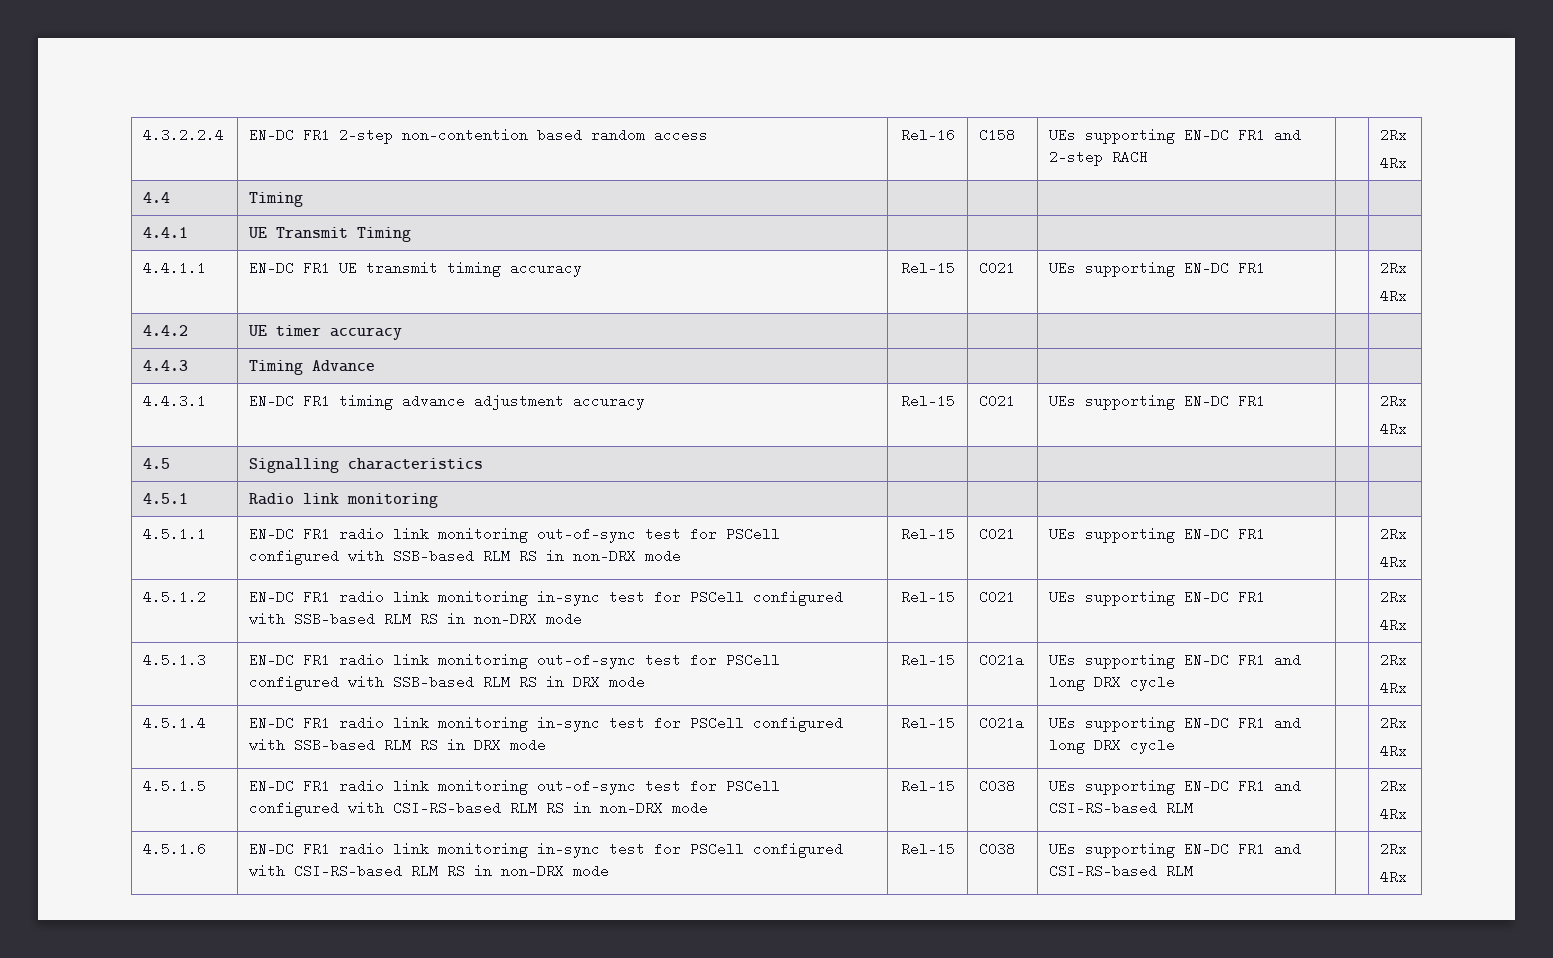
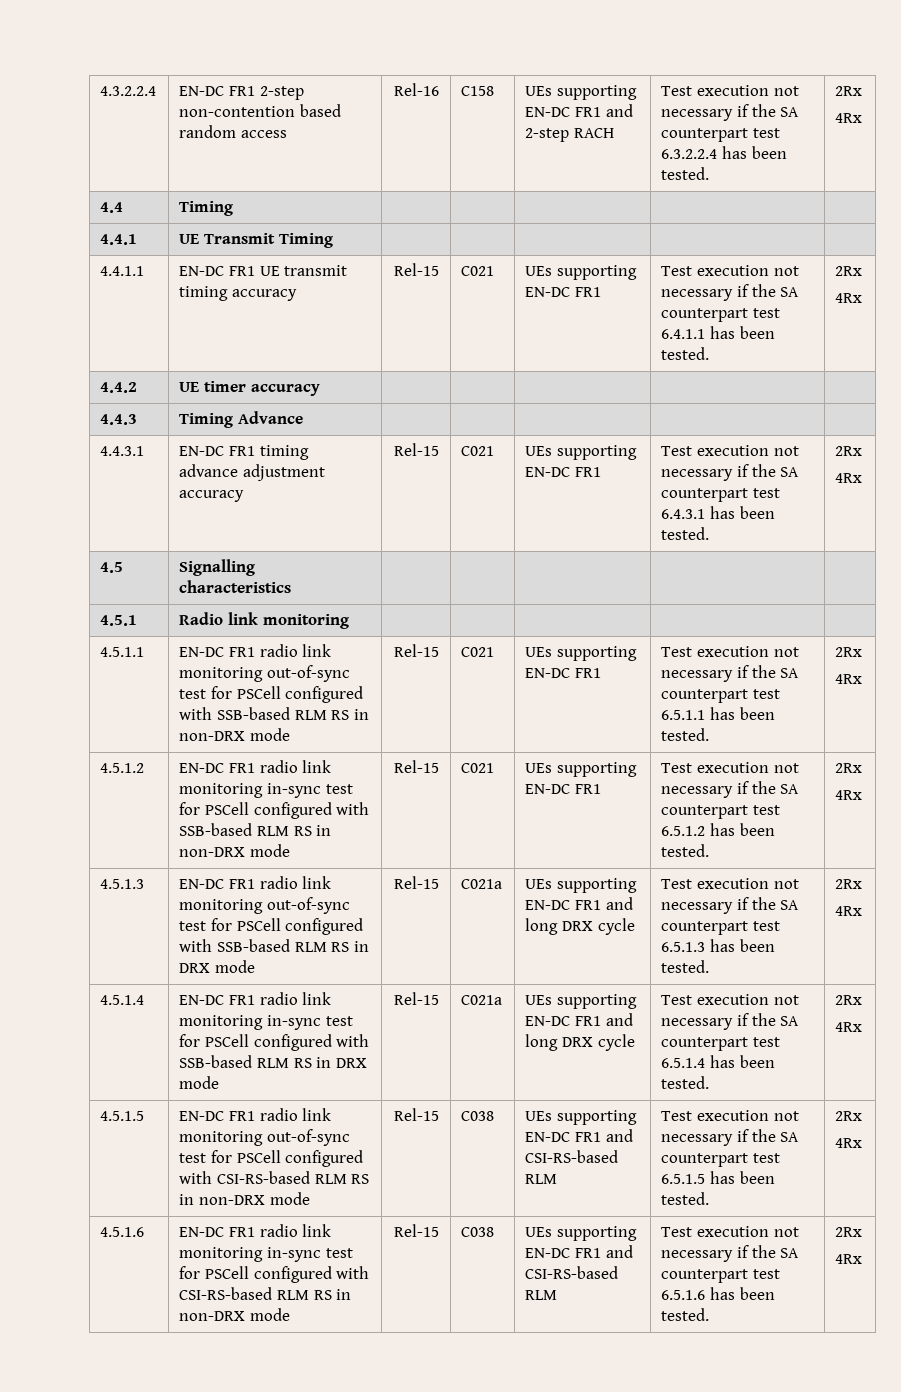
- 4.3.2.2.4 | EN-DC FR1 2-step non-contention based random access | Rel-16 | C158 | UEs supporting EN-DC FR1 and 2-step RACH | | 2Rx
+ 4.3.2.2.4 | EN-DC FR1 2-step non-contention based random access | Rel-16 | C158 | UEs supporting EN-DC FR1 and 2-step RACH | Test execution not necessary if the SA counterpart test 6.3.2.2.4 has been tested. | 2Rx
- 4.4.1.1 | EN-DC FR1 UE transmit timing accuracy | Rel-15 | C021 | UEs supporting EN-DC FR1 | | 2Rx
+ 4.4.1.1 | EN-DC FR1 UE transmit timing accuracy | Rel-15 | C021 | UEs supporting EN-DC FR1 | Test execution not necessary if the SA counterpart test 6.4.1.1 has been tested. | 2Rx
- 4.4.3.1 | EN-DC FR1 timing advance adjustment accuracy | Rel-15 | C021 | UEs supporting EN-DC FR1 | | 2Rx
+ 4.4.3.1 | EN-DC FR1 timing advance adjustment accuracy | Rel-15 | C021 | UEs supporting EN-DC FR1 | Test execution not necessary if the SA counterpart test 6.4.3.1 has been tested. | 2Rx
- 4.5.1.1 | EN-DC FR1 radio link monitoring out-of-sync test for PSCell configured with SSB-based RLM RS in non-DRX mode | Rel-15 | C021 | UEs supporting EN-DC FR1 | | 2Rx
+ 4.5.1.1 | EN-DC FR1 radio link monitoring out-of-sync test for PSCell configured with SSB-based RLM RS in non-DRX mode | Rel-15 | C021 | UEs supporting EN-DC FR1 | Test execution not necessary if the SA counterpart test 6.5.1.1 has been tested. | 2Rx
- 4.5.1.2 | EN-DC FR1 radio link monitoring in-sync test for PSCell configured with SSB-based RLM RS in non-DRX mode | Rel-15 | C021 | UEs supporting EN-DC FR1 | | 2Rx
+ 4.5.1.2 | EN-DC FR1 radio link monitoring in-sync test for PSCell configured with SSB-based RLM RS in non-DRX mode | Rel-15 | C021 | UEs supporting EN-DC FR1 | Test execution not necessary if the SA counterpart test 6.5.1.2 has been tested. | 2Rx
+ Test execution not necessary if the SA counterpart test 6.5.1.3 has been tested.
+ Test execution not necessary if the SA counterpart test 6.5.1.4 has been tested.
+ Test execution not necessary if the SA counterpart test 6.5.1.5 has been tested.
+ Test execution not necessary if the SA counterpart test 6.5.1.6 has been tested.

